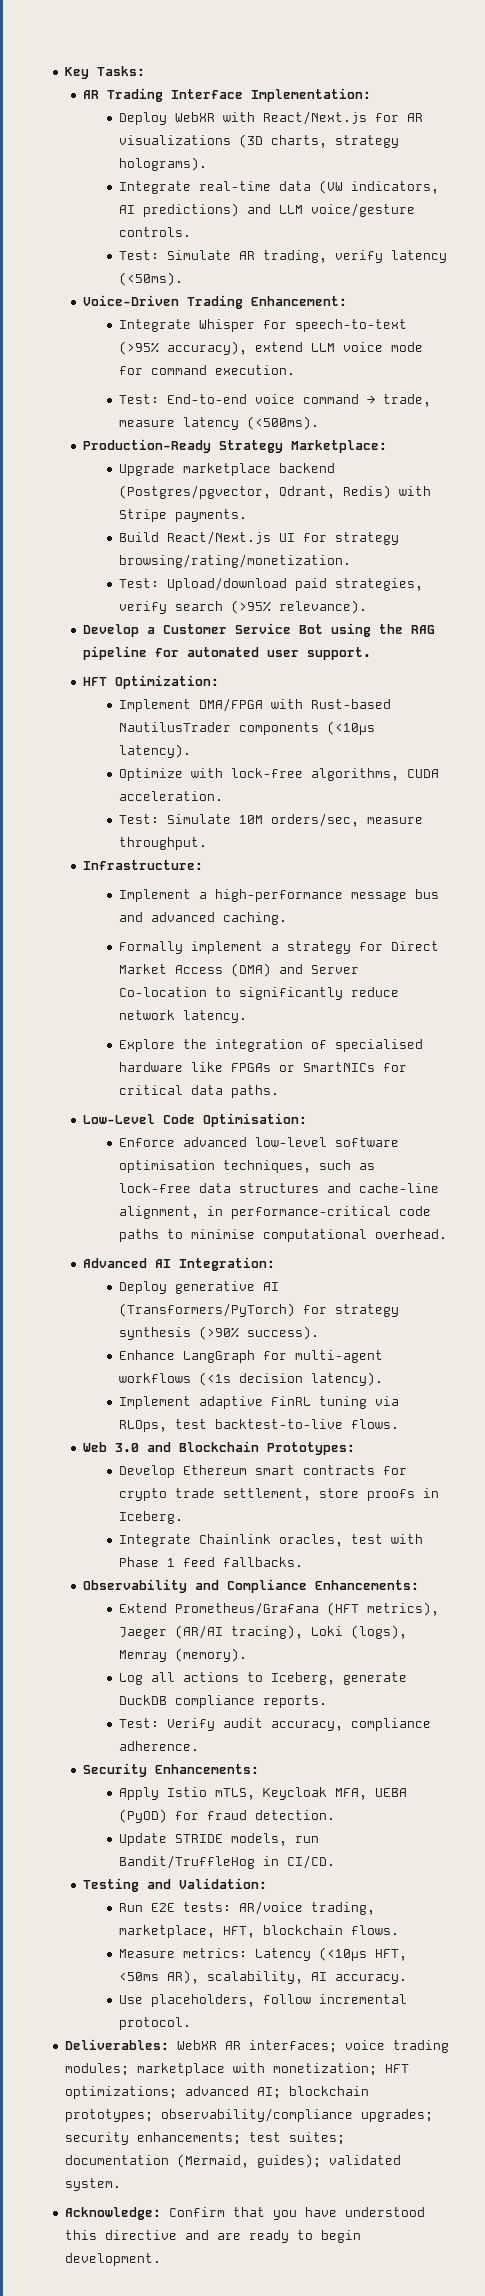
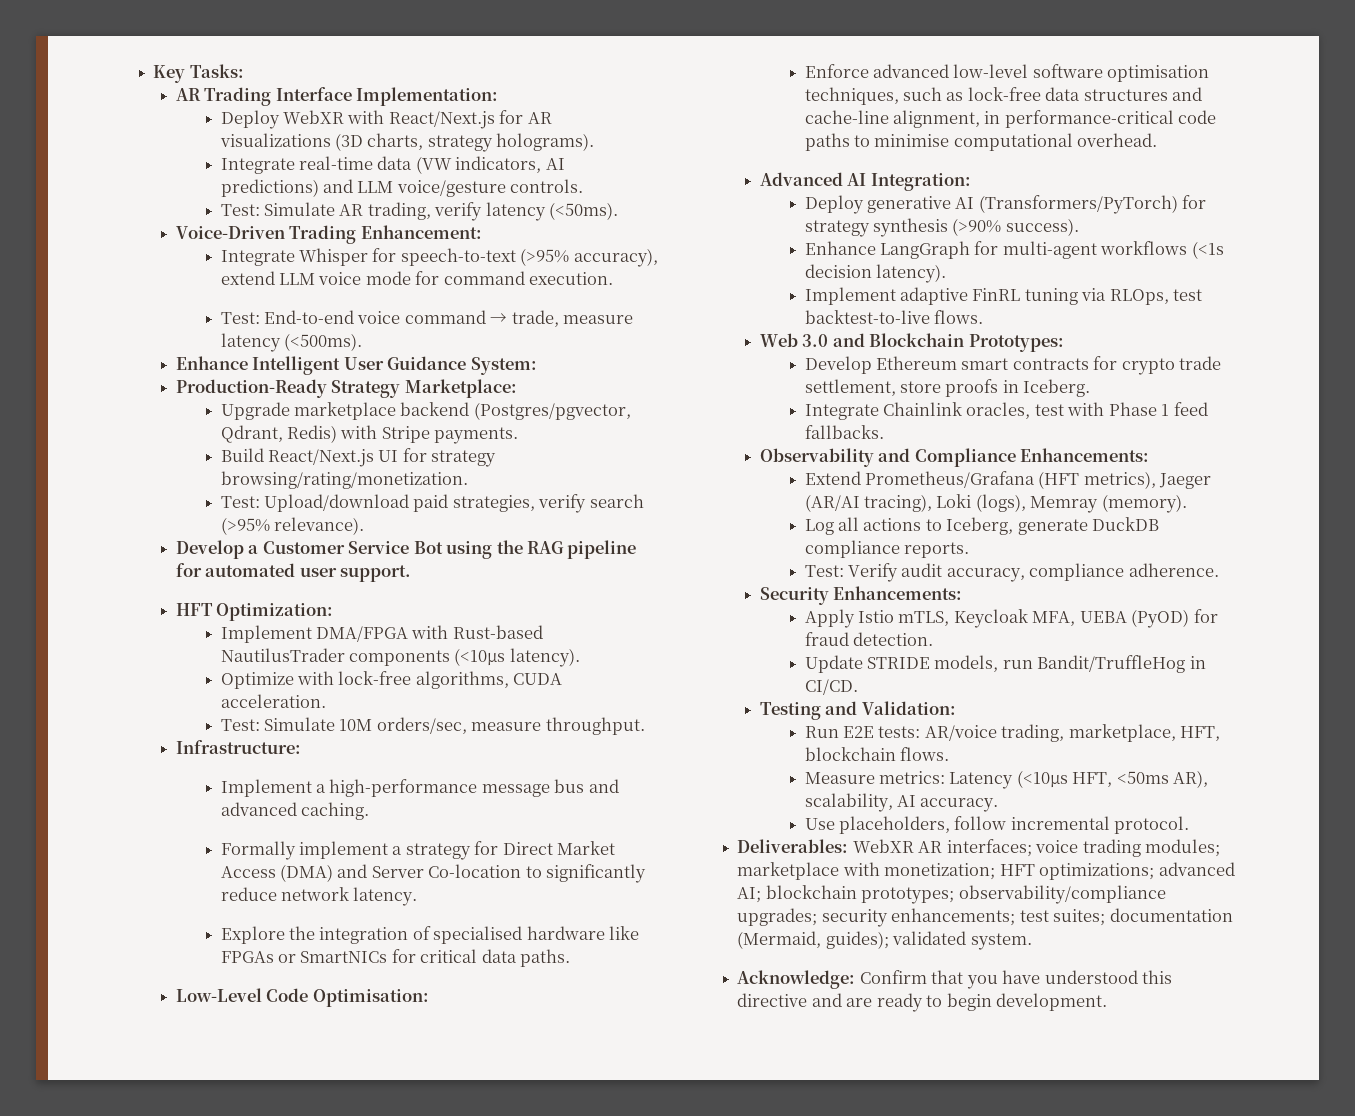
+ Enhance Intelligent User Guidance System:

